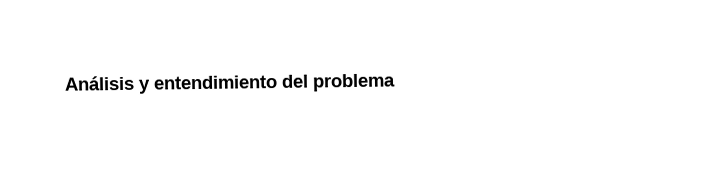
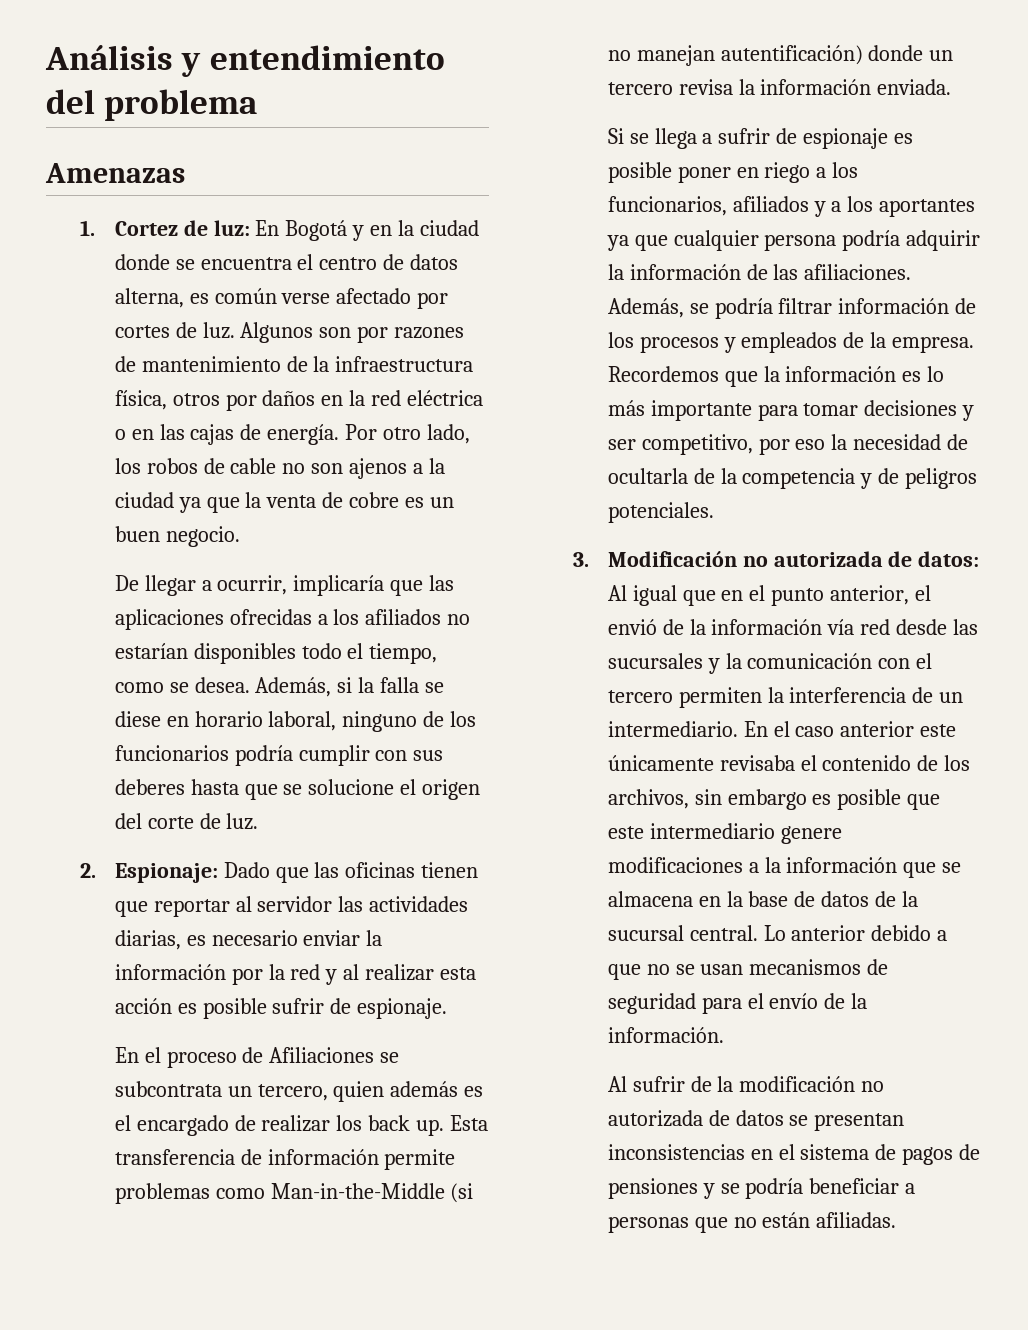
+ Amenazas
+ 1. Cortez de luz: En Bogotá y en la ciudad donde se encuentra el centro de datos alterna, es común verse afectado por cortes de luz. Algunos son por razones de mantenimiento de la infraestructura física, otros por daños en la red eléctrica o en las cajas de energía. Por otro lado, los robos de cable no son ajenos a la ciudad ya que la venta de cobre es un buen negocio.
+ De llegar a ocurrir, implicaría que las aplicaciones ofrecidas a los afiliados no estarían disponibles todo el tiempo, como se desea. Además, si la falla se diese en horario laboral, ninguno de los funcionarios podría cumplir con sus deberes hasta que se solucione el origen del corte de luz.
+ 2. Espionaje: Dado que las oficinas tienen que reportar al servidor las actividades diarias, es necesario enviar la información por la red y al realizar esta acción es posible sufrir de espionaje.
+ En el proceso de Afiliaciones se subcontrata un tercero, quien además es el encargado de realizar los back up. Esta transferencia de información permite problemas como Man-in-the-Middle (si no manejan autentificación) donde un tercero revisa la información enviada.
+ Si se llega a sufrir de espionaje es posible poner en riego a los funcionarios, afiliados y a los aportantes ya que cualquier persona podría adquirir la información de las afiliaciones. Además, se podría filtrar información de los procesos y empleados de la empresa. Recordemos que la información es lo más importante para tomar decisiones y ser competitivo, por eso la necesidad de ocultarla de la competencia y de peligros potenciales.
+ 3. Modificación no autorizada de datos: Al igual que en el punto anterior, el envió de la información vía red desde las sucursales y la comunicación con el tercero permiten la interferencia de un intermediario. En el caso anterior este únicamente revisaba el contenido de los archivos, sin embargo es posible que este intermediario genere modificaciones a la información que se almacena en la base de datos de la sucursal central. Lo anterior debido a que no se usan mecanismos de seguridad para el envío de la información.
+ Al sufrir de la modificación no autorizada de datos se presentan inconsistencias en el sistema de pagos de pensiones y se podría beneficiar a personas que no están afiliadas.

